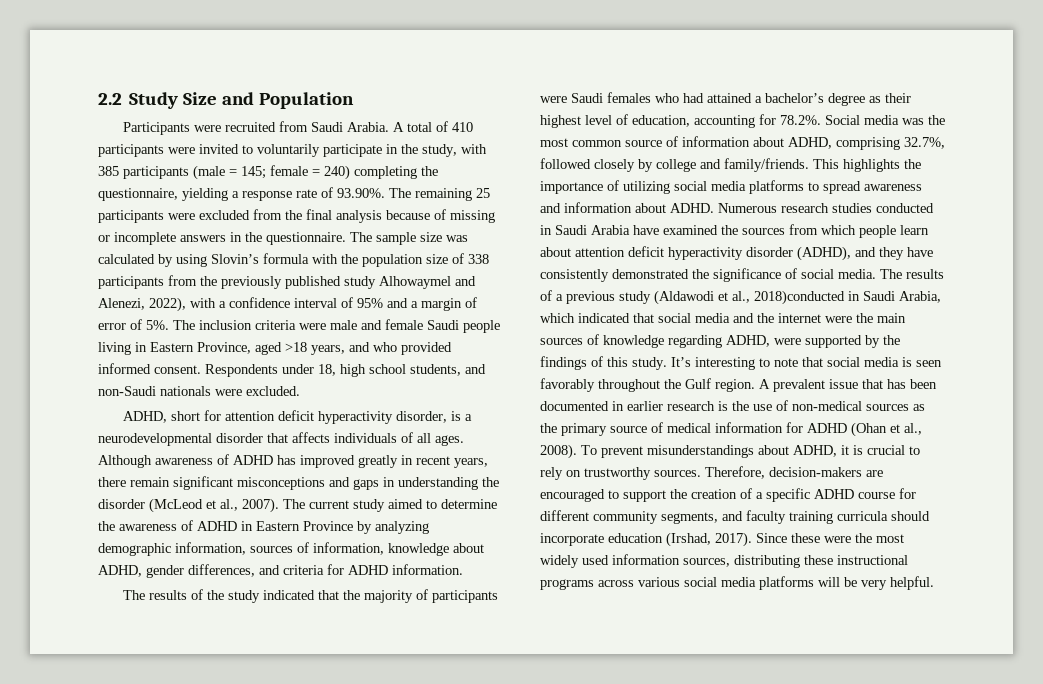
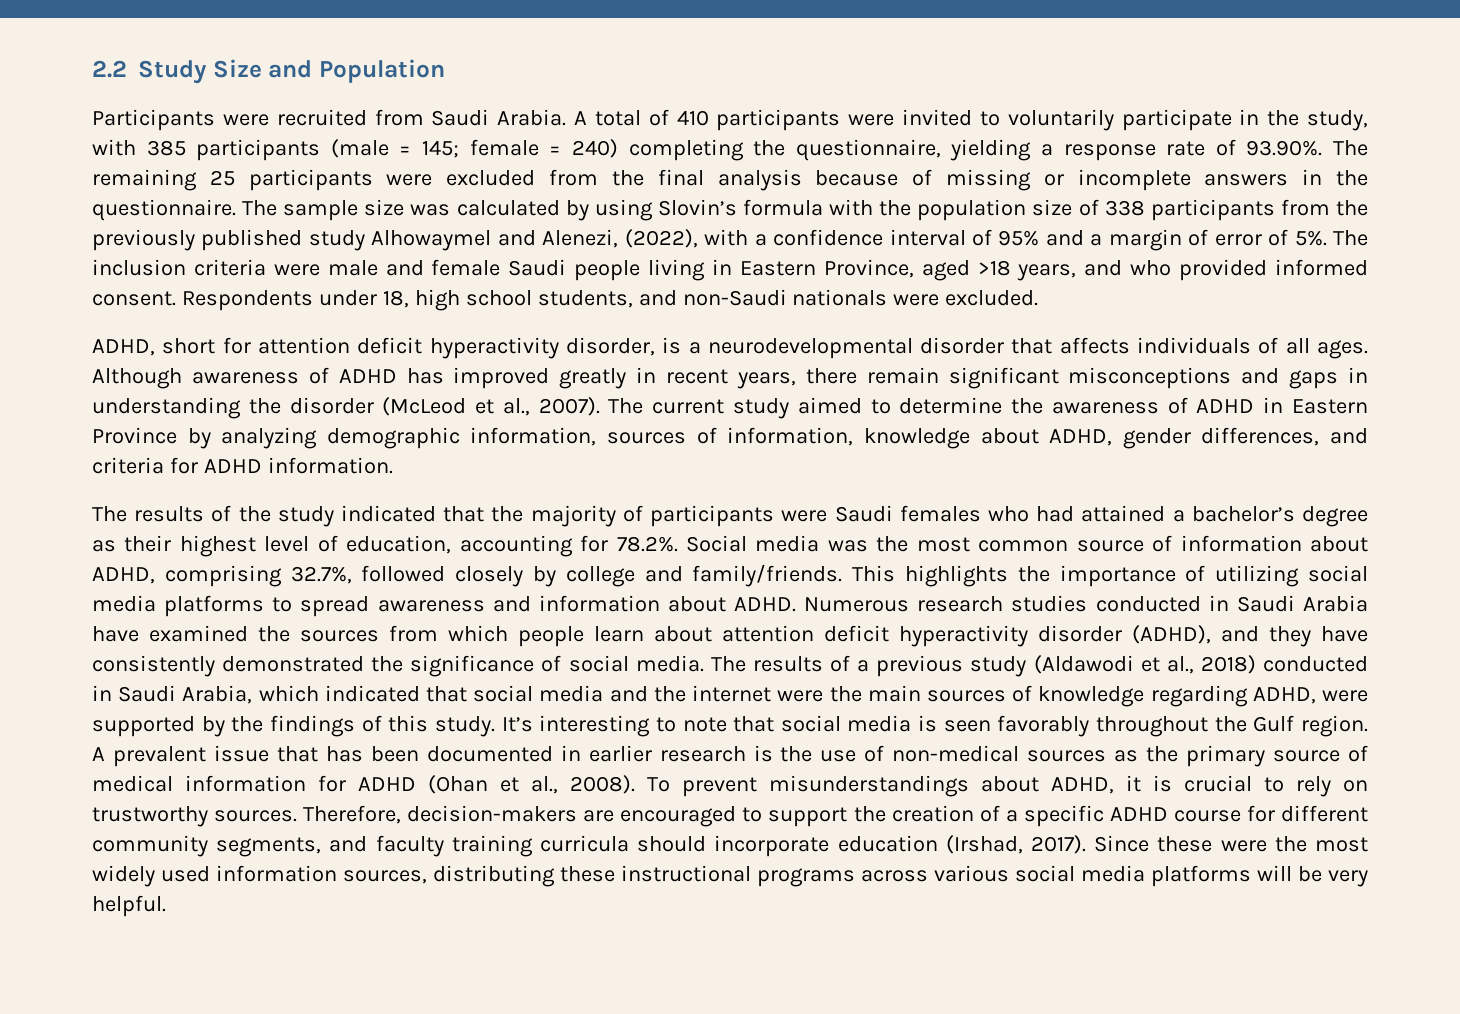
- The sample size was calculated by using Slovin’s formula with the population size of 338 participants from the previously published study Alhowaymel and Alenezi, 2022), with a confidence interval of 95% and a margin of error of 5%.
+ The sample size was calculated by using Slovin’s formula with the population size of 338 participants from the previously published study Alhowaymel and Alenezi, (2022), with a confidence interval of 95% and a margin of error of 5%.
- The results of a previous study (Aldawodi et al., 2018)conducted in Saudi Arabia, which indicated that social media and the internet were the main sources of knowledge regarding ADHD, were supported by the findings of this study.
+ The results of a previous study (Aldawodi et al., 2018) conducted in Saudi Arabia, which indicated that social media and the internet were the main sources of knowledge regarding ADHD, were supported by the findings of this study.

